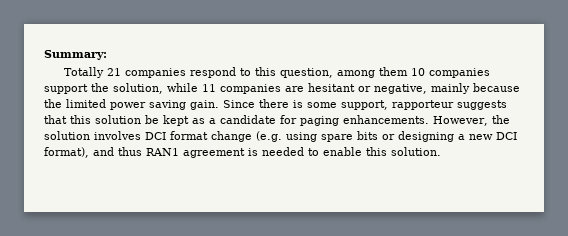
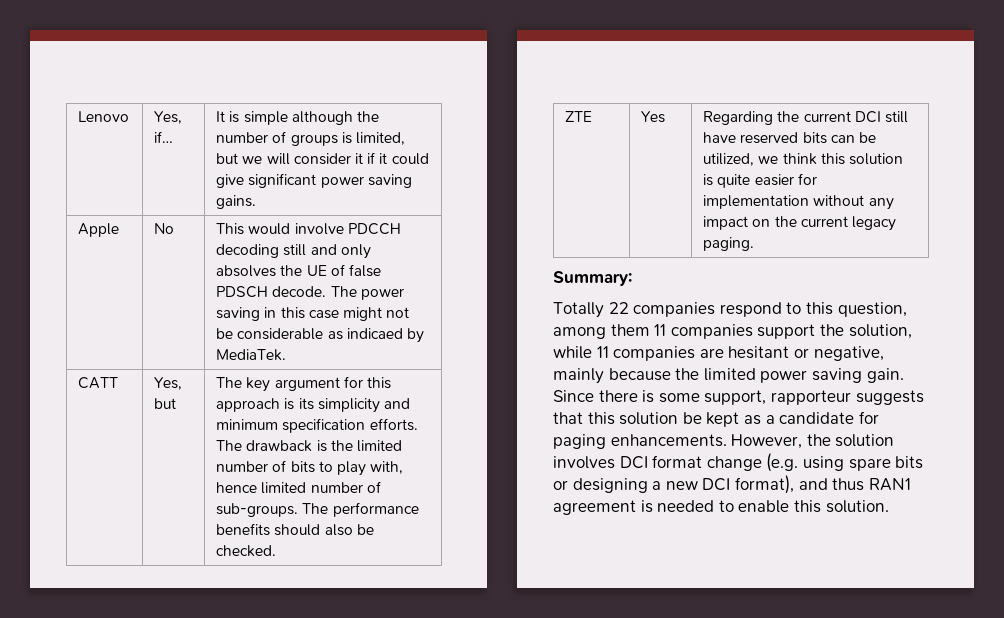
+ Lenovo | Yes, if… | It is simple although the number of groups is limited, but we will consider it if it could give significant power saving gains.
+ Apple | No | This would involve PDCCH decoding still and only absolves the UE of false PDSCH decode. The power saving in this case might not be considerable as indicaed by MediaTek.
+ CATT | Yes, but | The key argument for this approach is its simplicity and minimum specification efforts. The drawback is the limited number of bits to play with, hence limited number of sub-groups. The performance benefits should also be checked.
+ ZTE | Yes | Regarding the current DCI still have reserved bits can be utilized, we think this solution is quite easier for implementation without any impact on the current legacy paging.
- Totally 21 companies respond to this question, among them 10 companies support the solution, while 11 companies are hesitant or negative, mainly because the limited power saving gain.
+ Totally 22 companies respond to this question, among them 11 companies support the solution, while 11 companies are hesitant or negative, mainly because the limited power saving gain.

